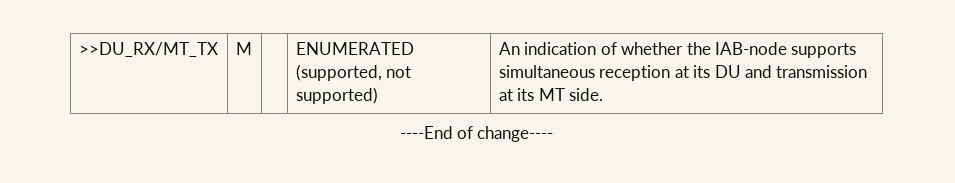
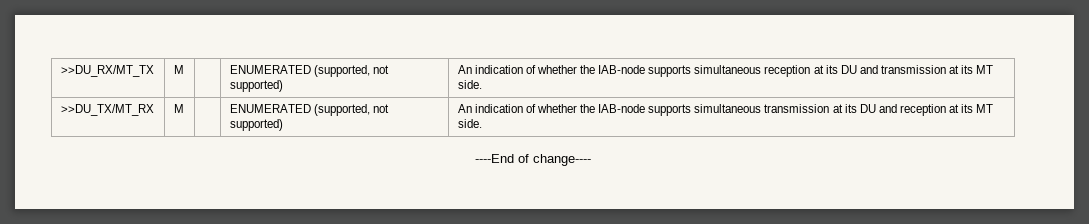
+ >>DU_TX/MT_RX | M | | ENUMERATED (supported, not supported) | An indication of whether the IAB-node supports simultaneous transmission at its DU and reception at its MT side.

